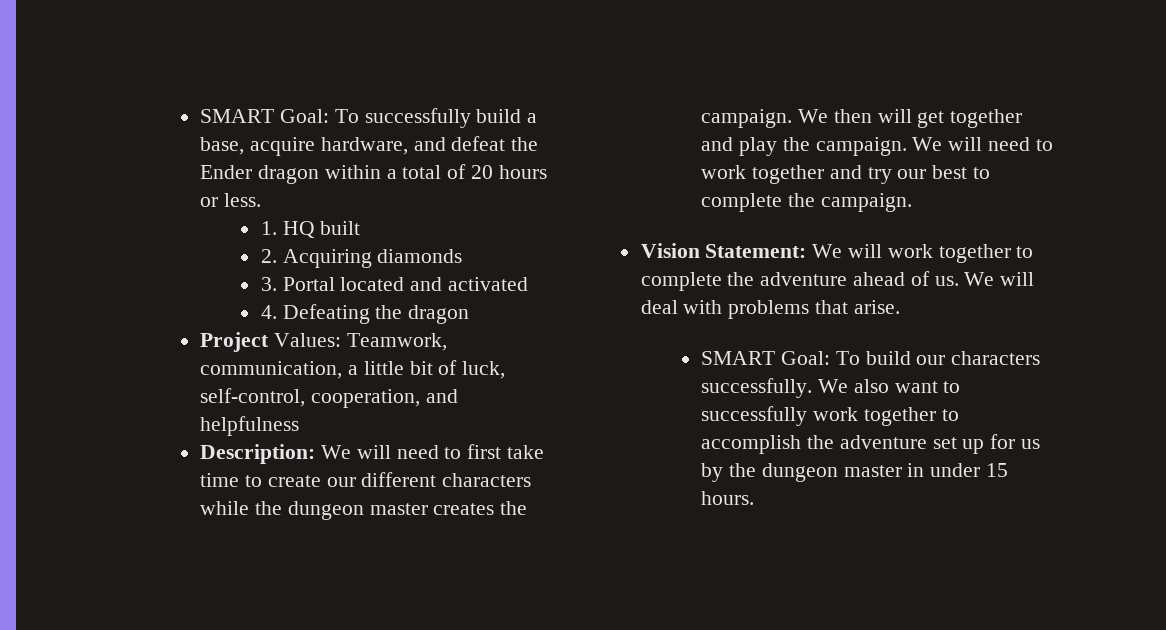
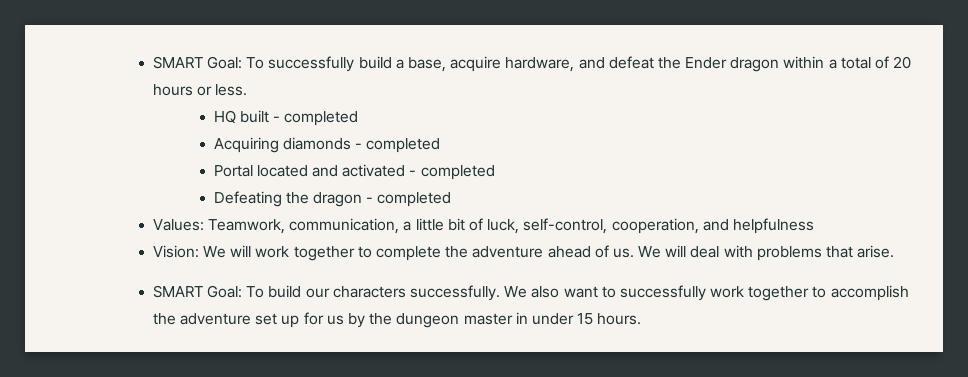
- 1. HQ built
- 2. Acquiring diamonds
- 3. Portal located and activated
- 4. Defeating the dragon
- Project Values: Teamwork, communication, a little bit of luck, self-control, cooperation, and helpfulness
+ HQ built - completed
+ Acquiring diamonds - completed
+ Portal located and activated - completed
+ Defeating the dragon - completed
+ Values: Teamwork, communication, a little bit of luck, self-control, cooperation, and helpfulness
- Description: We will need to first take time to create our different characters while the dungeon master creates the campaign. We then will get together and play the campaign. We will need to work together and try our best to complete the campaign.
- Vision Statement: We will work together to complete the adventure ahead of us.
+ Vision: We will work together to complete the adventure ahead of us.

